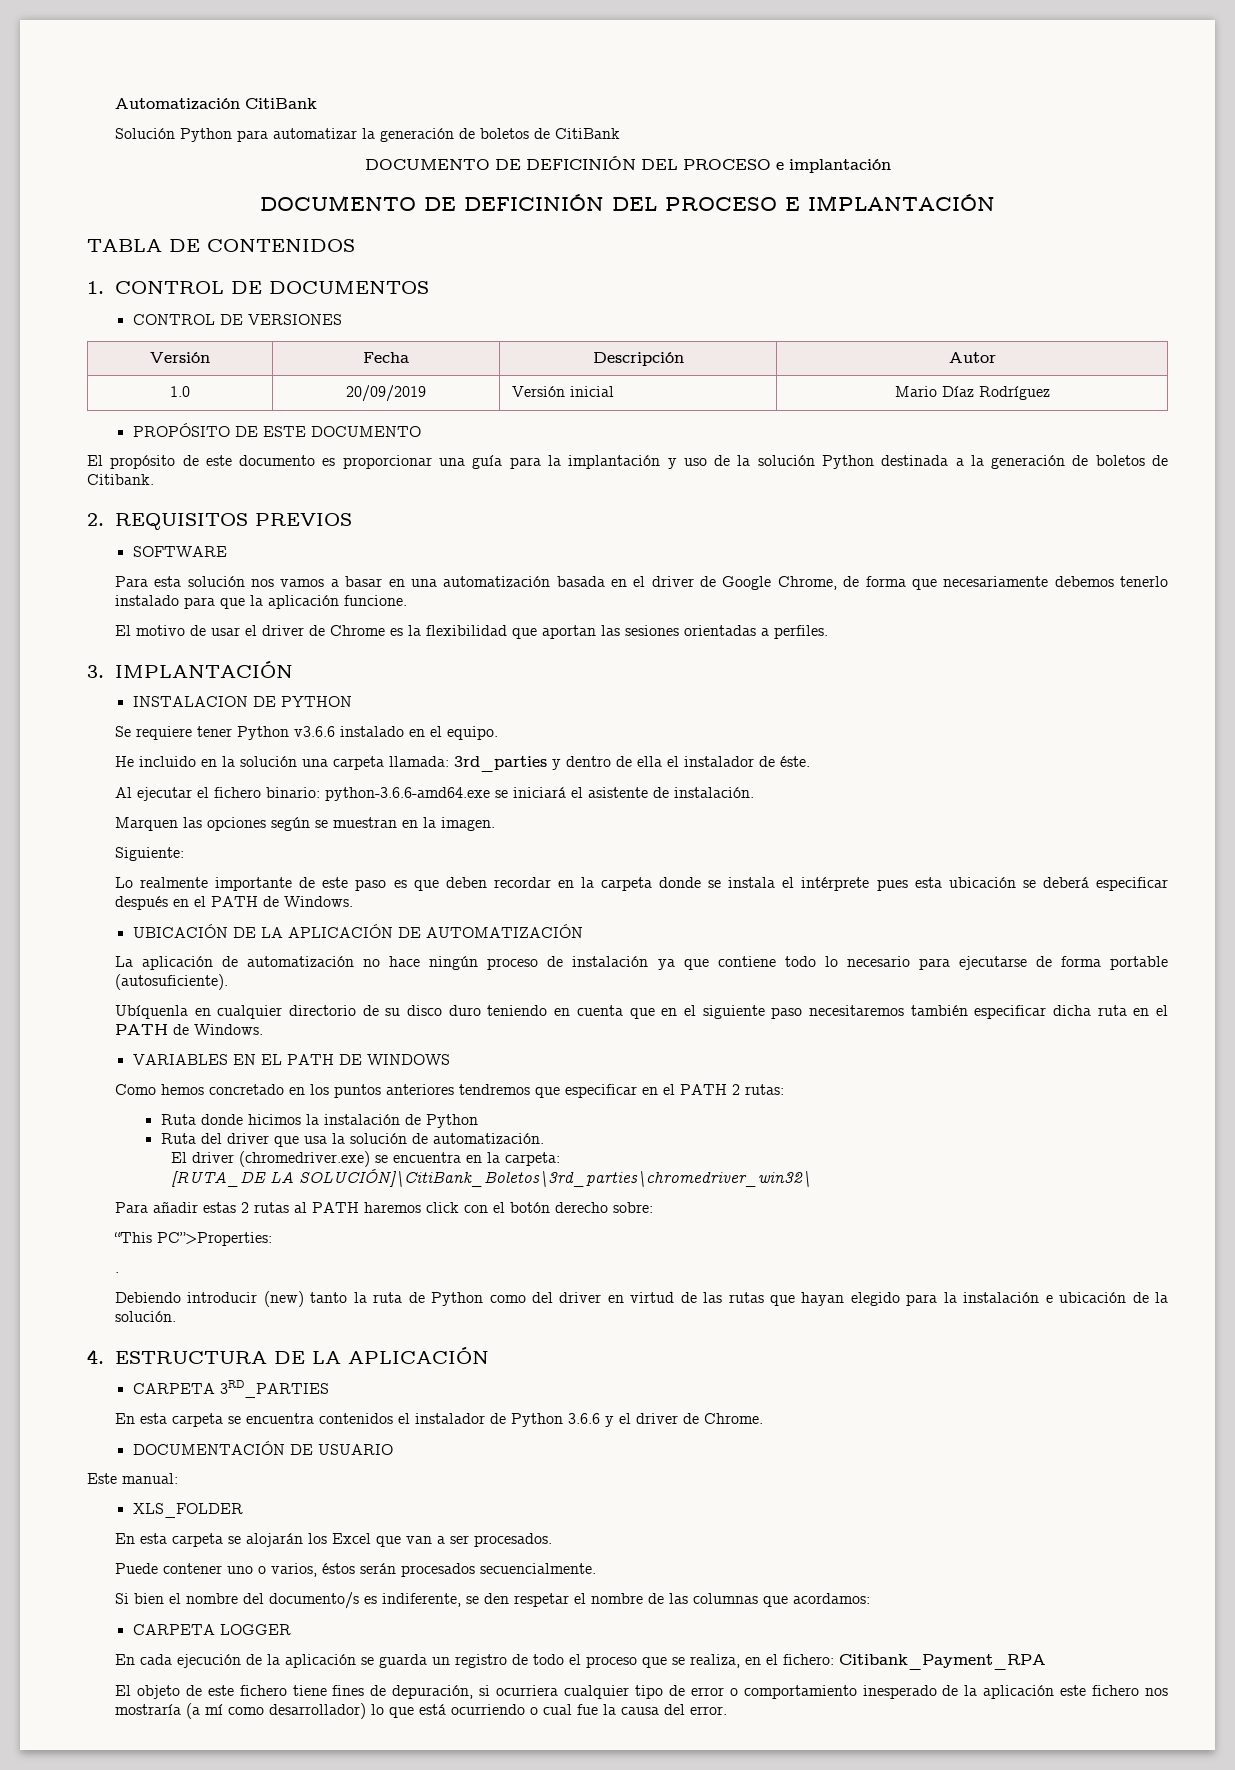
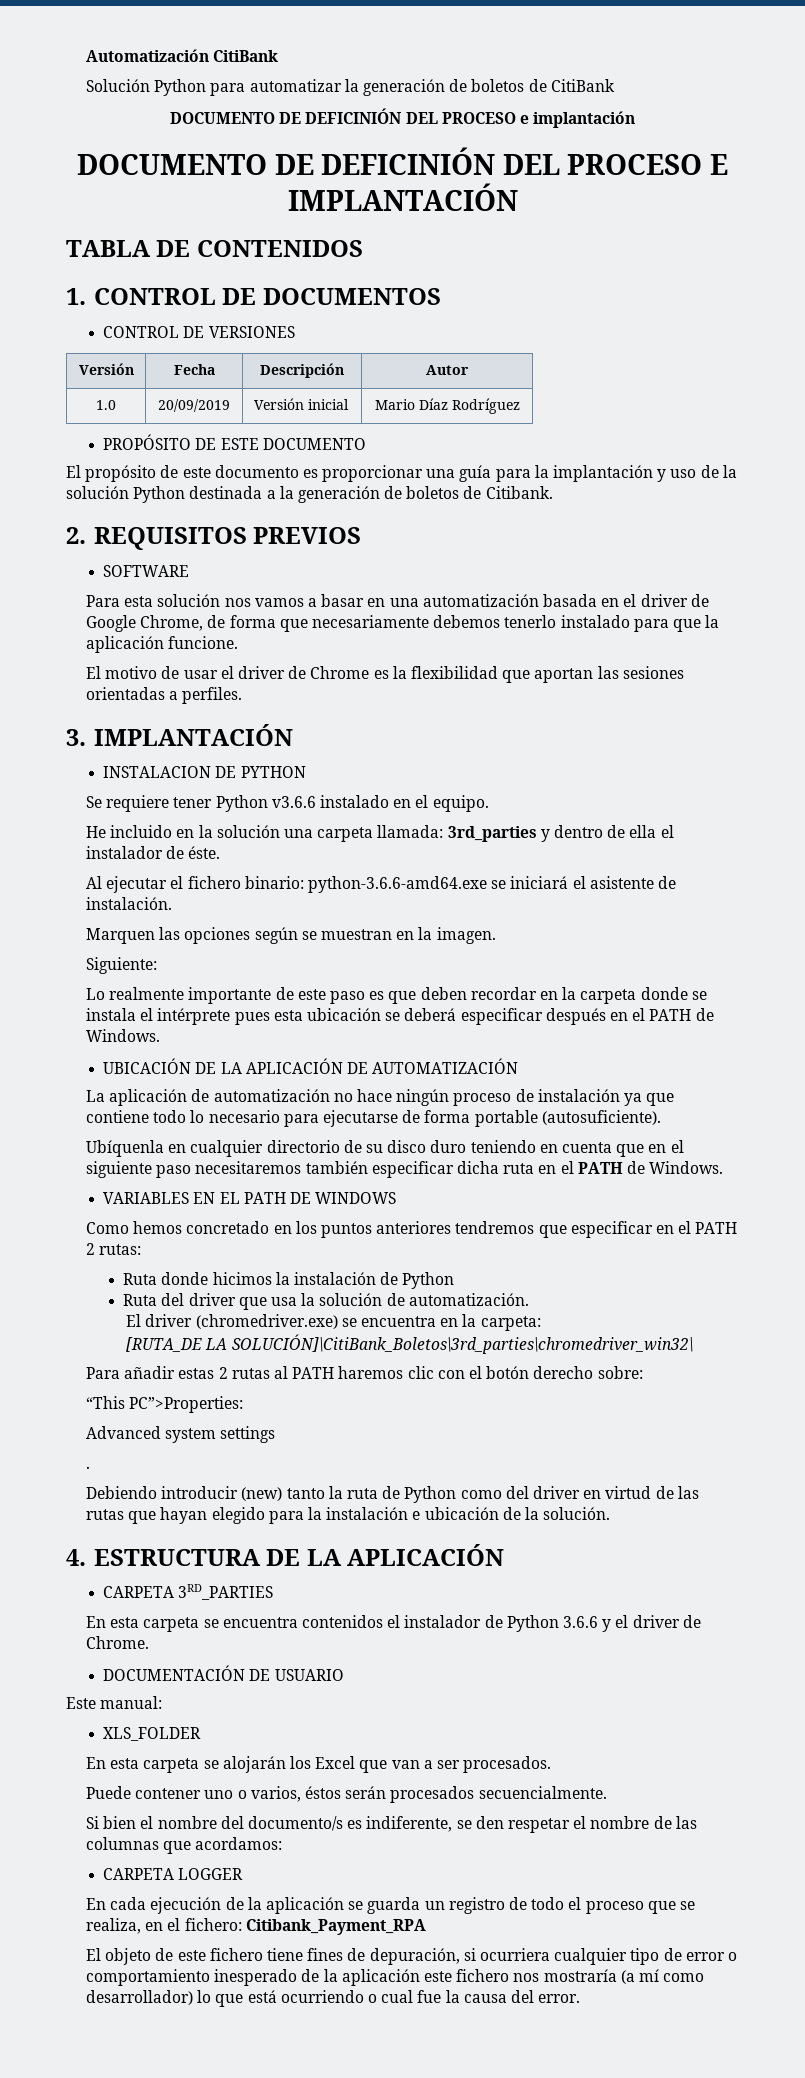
- Para añadir estas 2 rutas al PATH haremos click con el botón derecho sobre:
+ Para añadir estas 2 rutas al PATH haremos clic con el botón derecho sobre:
+ Advanced system settings

